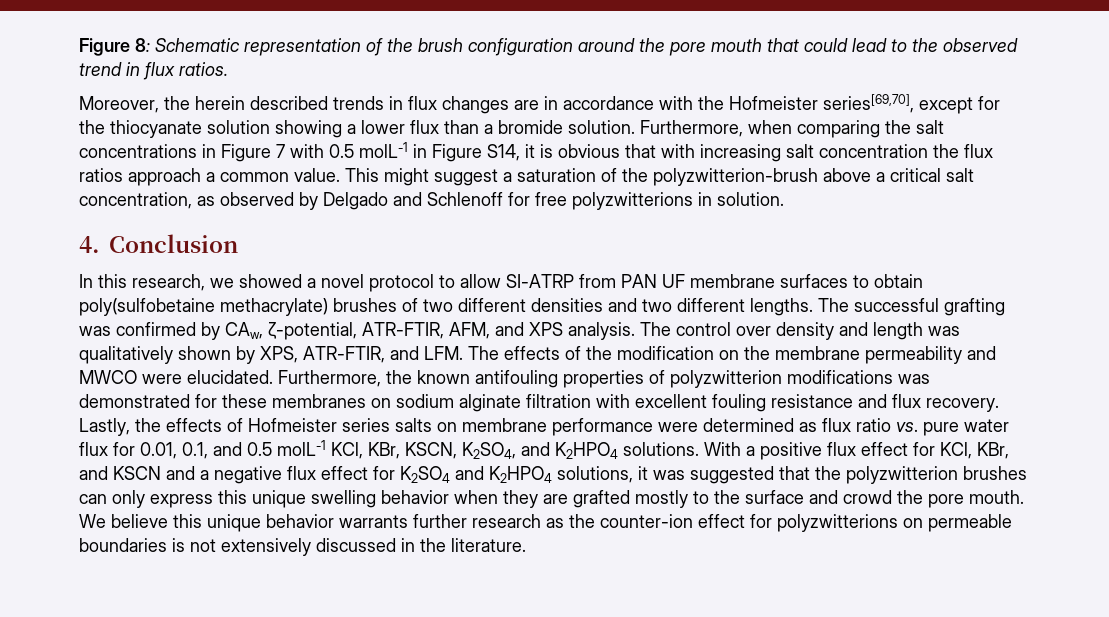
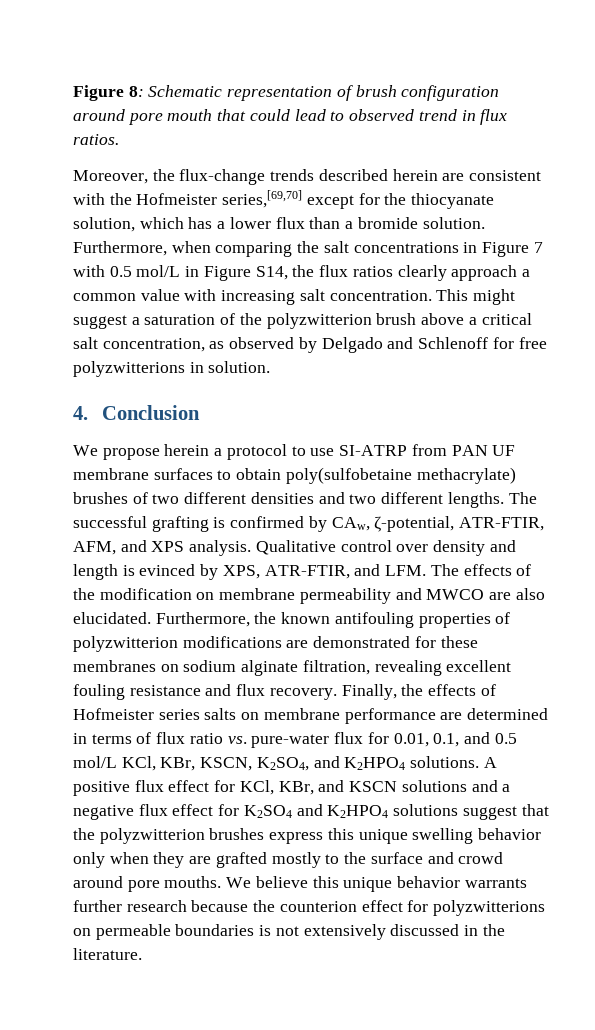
- Figure 8: Schematic representation of the brush configuration around the pore mouth that could lead to the observed trend in flux ratios.
+ Figure 8: Schematic representation of brush configuration around pore mouth that could lead to observed trend in flux ratios.
- Moreover, the herein described trends in flux changes are in accordance with the Hofmeister series[69,70], except for the thiocyanate solution showing a lower flux than a bromide solution.
+ Moreover, the flux-change trends described herein are consistent with the Hofmeister series,[69,70] except for the thiocyanate solution, which has a lower flux than a bromide solution.
- Furthermore, when comparing the salt concentrations in Figure 7 with 0.5 molL-1 in Figure S14, it is obvious that with increasing salt concentration the flux ratios approach a common value.
+ Furthermore, when comparing the salt concentrations in Figure 7 with 0.5 mol/L in Figure S14, the flux ratios clearly approach a common value with increasing salt concentration.
- This might suggest a saturation of the polyzwitterion-brush above a critical salt concentration, as observed by Delgado and Schlenoff for free polyzwitterions in solution.
+ This might suggest a saturation of the polyzwitterion brush above a critical salt concentration, as observed by Delgado and Schlenoff for free polyzwitterions in solution.
- In this research, we showed a novel protocol to allow SI-ATRP from PAN UF membrane surfaces to obtain poly(sulfobetaine methacrylate) brushes of two different densities and two different lengths.
+ We propose herein a protocol to use SI-ATRP from PAN UF membrane surfaces to obtain poly(sulfobetaine methacrylate) brushes of two different densities and two different lengths.
- The successful grafting was confirmed by CAw, ζ-potential, ATR-FTIR, AFM, and XPS analysis.
+ The successful grafting is confirmed by CAw, ζ-potential, ATR-FTIR, AFM, and XPS analysis.
- The control over density and length was qualitatively shown by XPS, ATR-FTIR, and LFM. The effects of the modification on the membrane permeability and MWCO were elucidated.
+ Qualitative control over density and length is evinced by XPS, ATR-FTIR, and LFM. The effects of the modification on membrane permeability and MWCO are also elucidated.
- Furthermore, the known antifouling properties of polyzwitterion modifications was demonstrated for these membranes on sodium alginate filtration with excellent fouling resistance and flux recovery.
+ Furthermore, the known antifouling properties of polyzwitterion modifications are demonstrated for these membranes on sodium alginate filtration, revealing excellent fouling resistance and flux recovery.
- Lastly, the effects of Hofmeister series salts on membrane performance were determined as flux ratio vs. pure water flux for 0.01, 0.1, and 0.5 molL-1 KCl, KBr, KSCN, K2SO4, and K2HPO4 solutions.
+ Finally, the effects of Hofmeister series salts on membrane performance are determined in terms of flux ratio vs. pure-water flux for 0.01, 0.1, and 0.5 mol/L KCl, KBr, KSCN, K2SO4, and K2HPO4 solutions.
- With a positive flux effect for KCl, KBr, and KSCN and a negative flux effect for K2SO4 and K2HPO4 solutions, it was suggested that the polyzwitterion brushes can only express this unique swelling behavior when they are grafted mostly to the surface and crowd the pore mouth.
+ A positive flux effect for KCl, KBr, and KSCN solutions and a negative flux effect for K2SO4 and K2HPO4 solutions suggest that the polyzwitterion brushes express this unique swelling behavior only when they are grafted mostly to the surface and crowd around pore mouths.
- We believe this unique behavior warrants further research as the counter-ion effect for polyzwitterions on permeable boundaries is not extensively discussed in the literature.
+ We believe this unique behavior warrants further research because the counterion effect for polyzwitterions on permeable boundaries is not extensively discussed in the literature.

